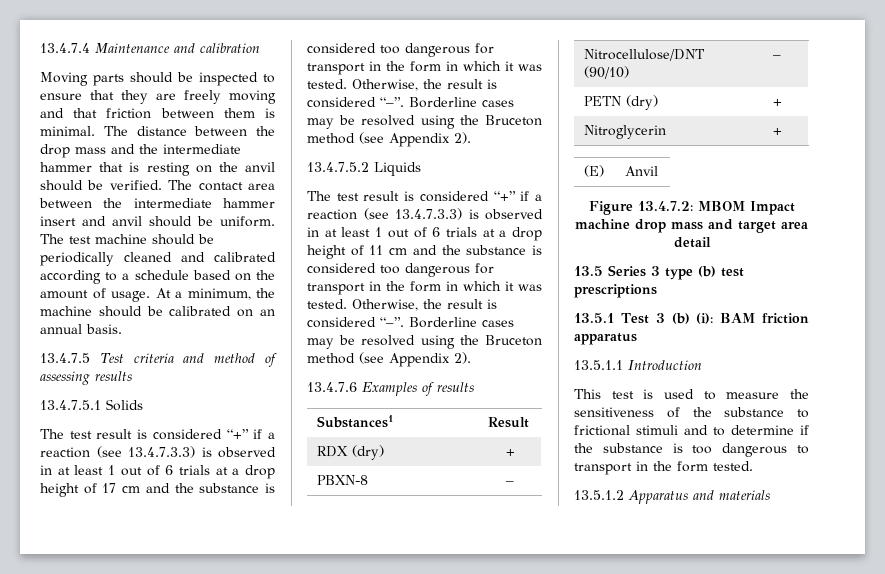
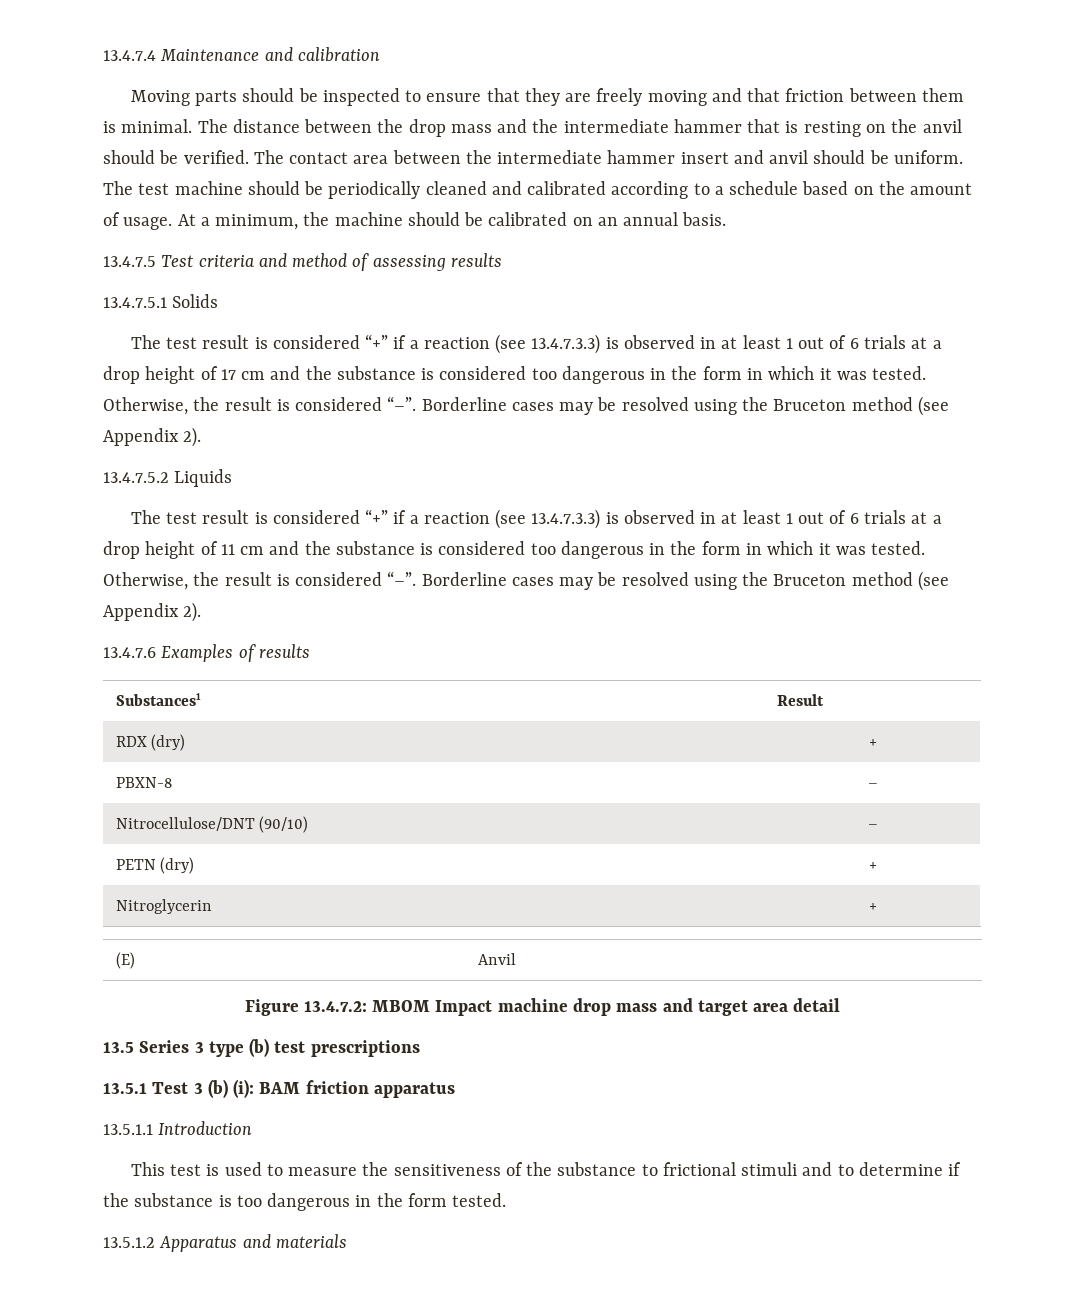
- The test result is considered “+” if a reaction (see 13.4.7.3.3) is observed in at least 1 out of 6 trials at a drop height of 17 cm and the substance is considered too dangerous for transport in the form in which it was tested.
+ The test result is considered “+” if a reaction (see 13.4.7.3.3) is observed in at least 1 out of 6 trials at a drop height of 17 cm and the substance is considered too dangerous in the form in which it was tested.
- The test result is considered “+” if a reaction (see 13.4.7.3.3) is observed in at least 1 out of 6 trials at a drop height of 11 cm and the substance is considered too dangerous for transport in the form in which it was tested.
+ The test result is considered “+” if a reaction (see 13.4.7.3.3) is observed in at least 1 out of 6 trials at a drop height of 11 cm and the substance is considered too dangerous in the form in which it was tested.
- This test is used to measure the sensitiveness of the substance to frictional stimuli and to determine if the substance is too dangerous to transport in the form tested.
+ This test is used to measure the sensitiveness of the substance to frictional stimuli and to determine if the substance is too dangerous in the form tested.

